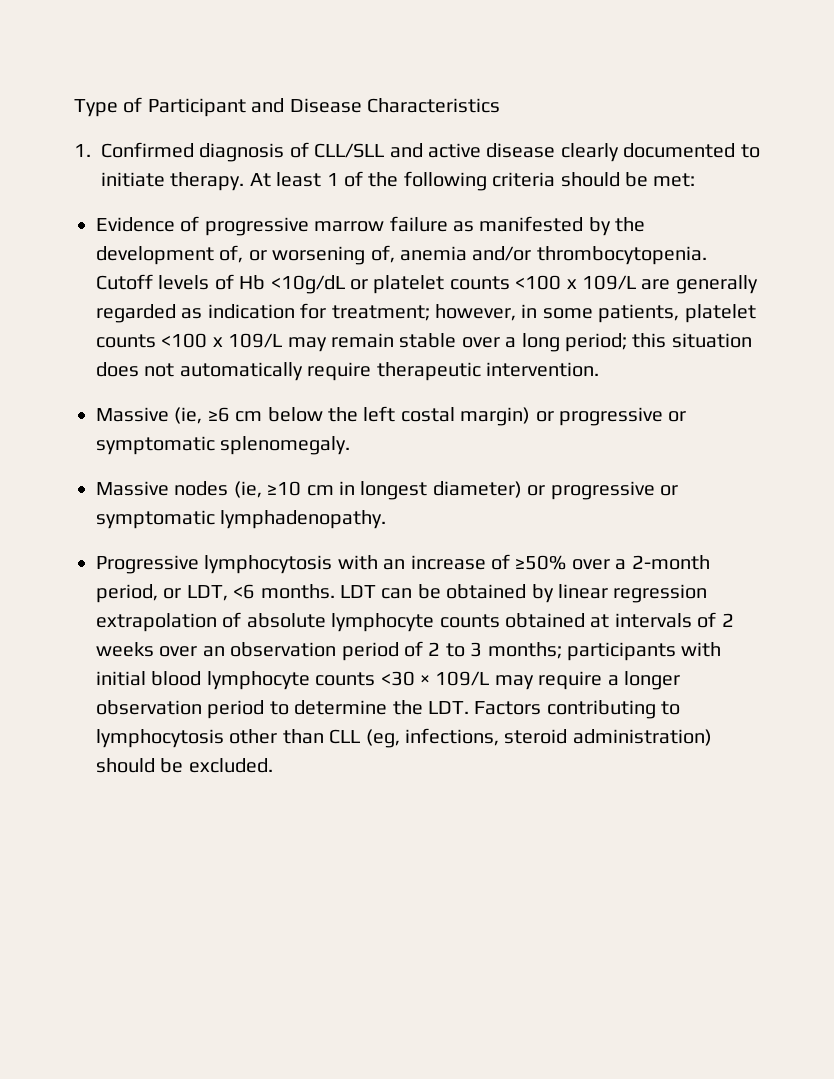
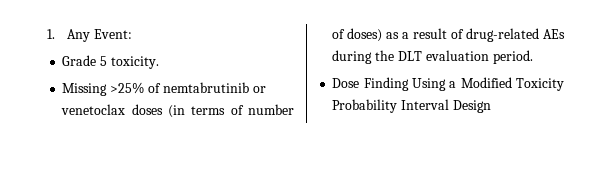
- Type of Participant and Disease Characteristics
- 1. Confirmed diagnosis of CLL/SLL and active disease clearly documented to initiate therapy. At least 1 of the following criteria should be met:
- Evidence of progressive marrow failure as manifested by the development of, or worsening of, anemia and/or thrombocytopenia. Cutoff levels of Hb <10g/dL or platelet counts <100 x 109/L are generally regarded as indication for treatment; however, in some patients, platelet counts <100 x 109/L may remain stable over a long period; this situation does not automatically require therapeutic intervention.
- Massive (ie, ≥6 cm below the left costal margin) or progressive or symptomatic splenomegaly.
- Massive nodes (ie, ≥10 cm in longest diameter) or progressive or symptomatic lymphadenopathy.
- Progressive lymphocytosis with an increase of ≥50% over a 2-month period, or LDT, <6 months. LDT can be obtained by linear regression extrapolation of absolute lymphocyte counts obtained at intervals of 2 weeks over an observation period of 2 to 3 months; participants with initial blood lymphocyte counts <30 × 109/L may require a longer observation period to determine the LDT. Factors contributing to lymphocytosis other than CLL (eg, infections, steroid administration) should be excluded.
+ 1. Any Event:
+ Grade 5 toxicity.
+ Missing >25% of nemtabrutinib or venetoclax doses (in terms of number of doses) as a result of drug-related AEs during the DLT evaluation period.
+ Dose Finding Using a Modified Toxicity Probability Interval Design

